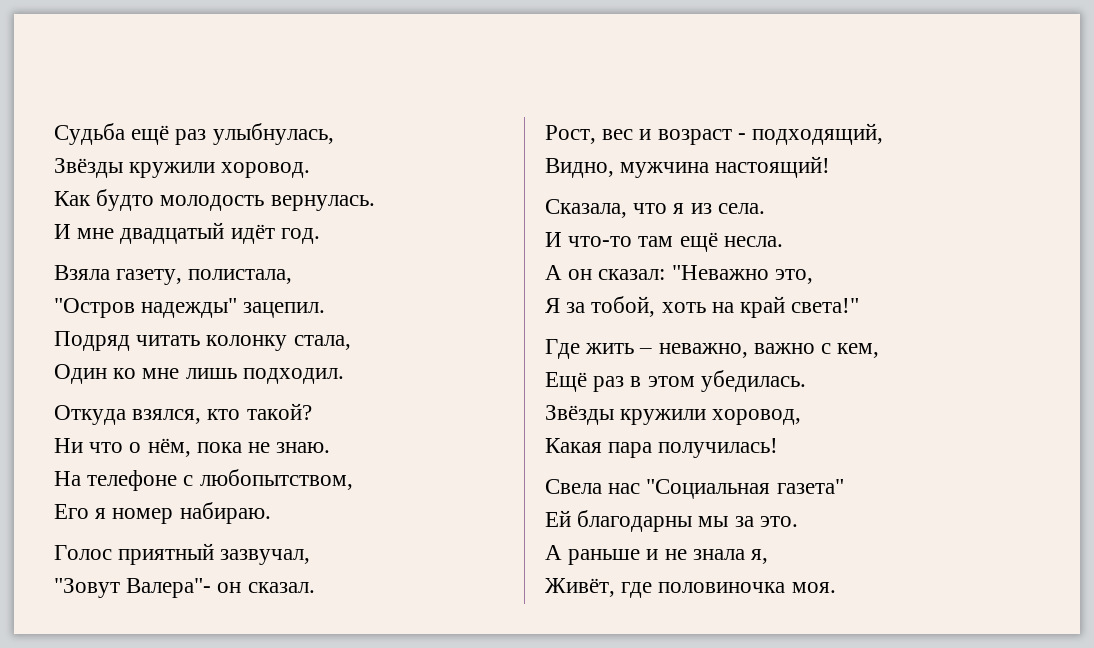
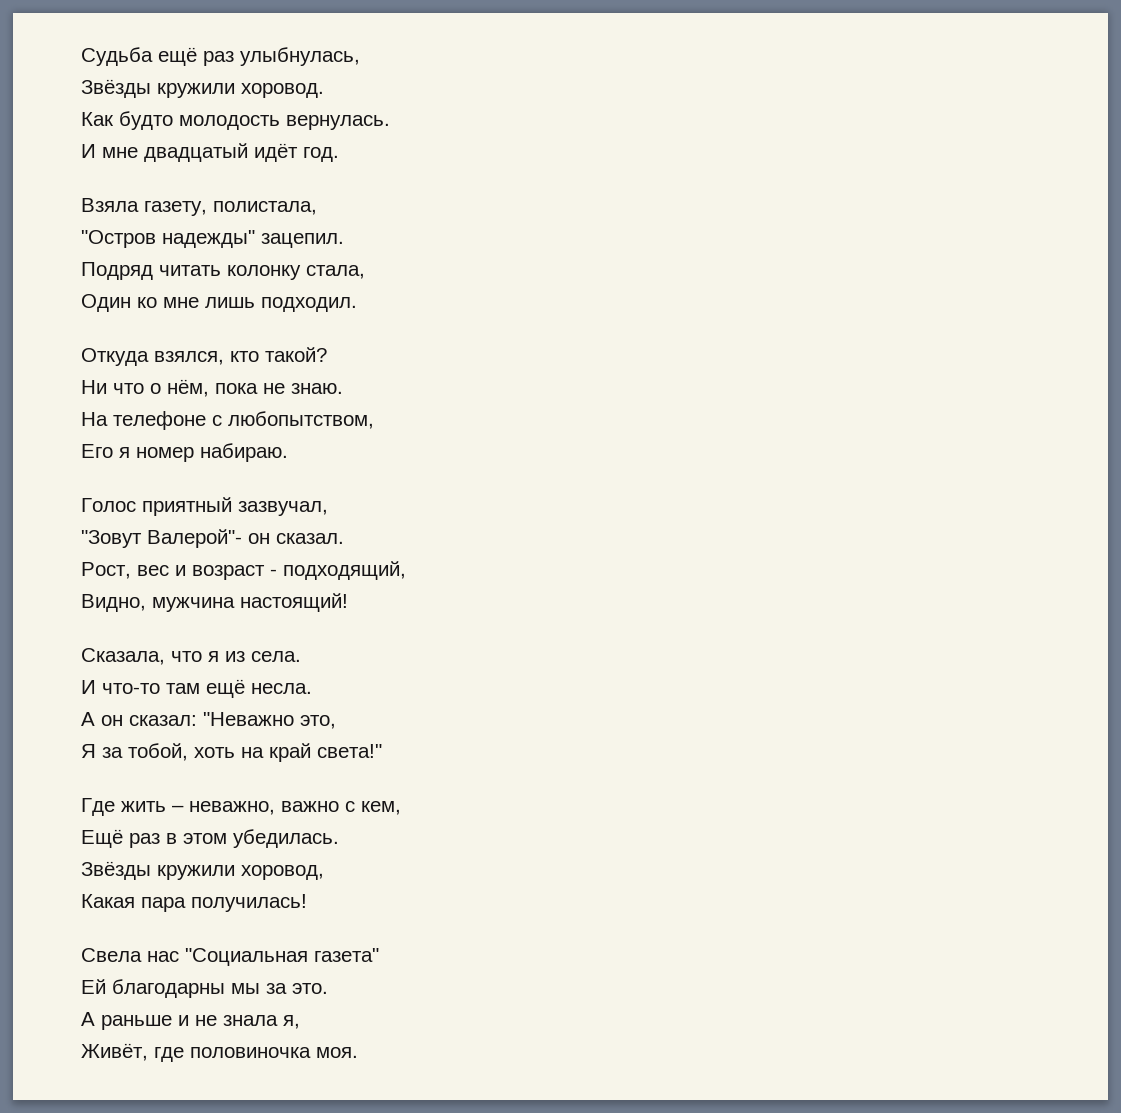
- "Зовут Валера"- он сказал.
+ "Зовут Валерой"- он сказал.

